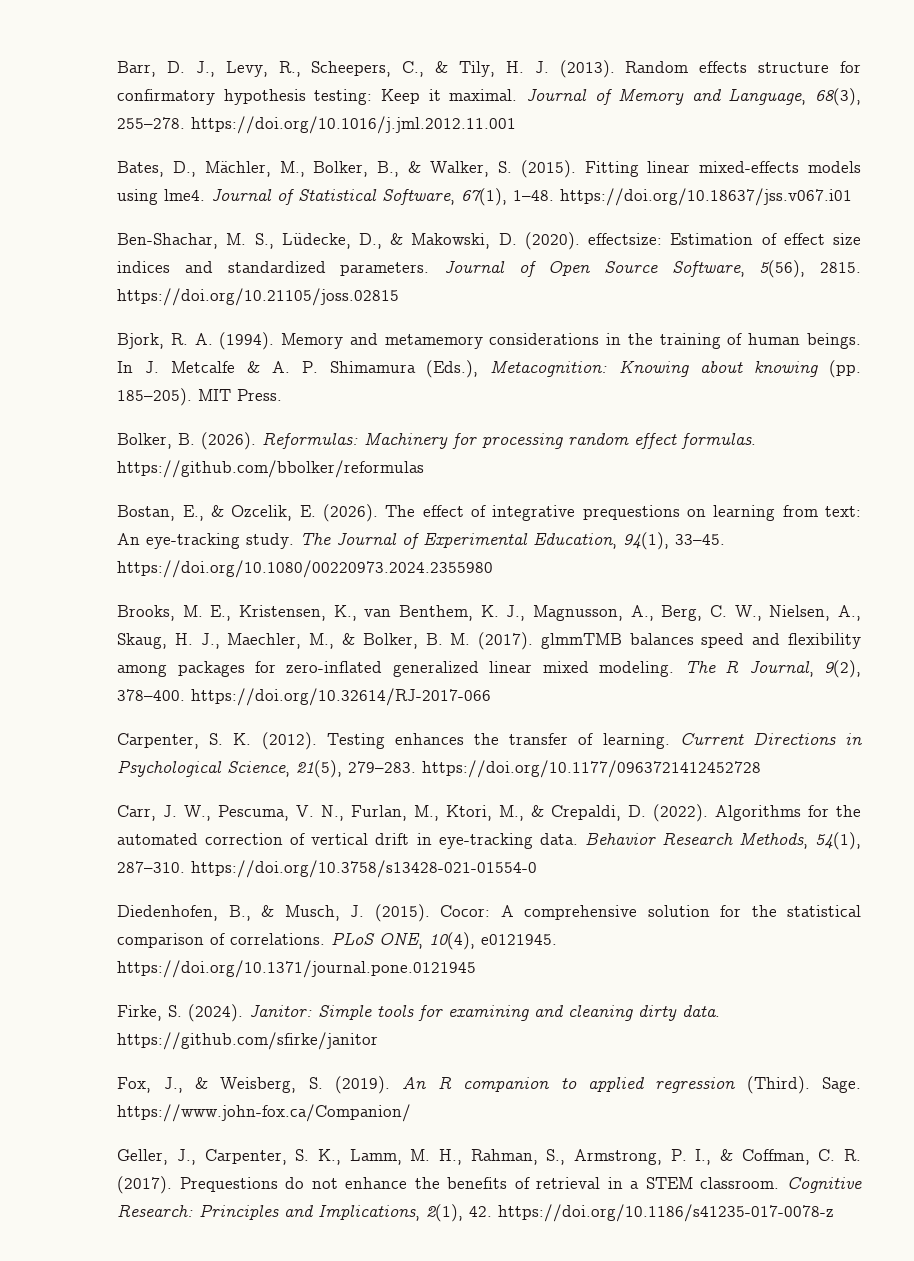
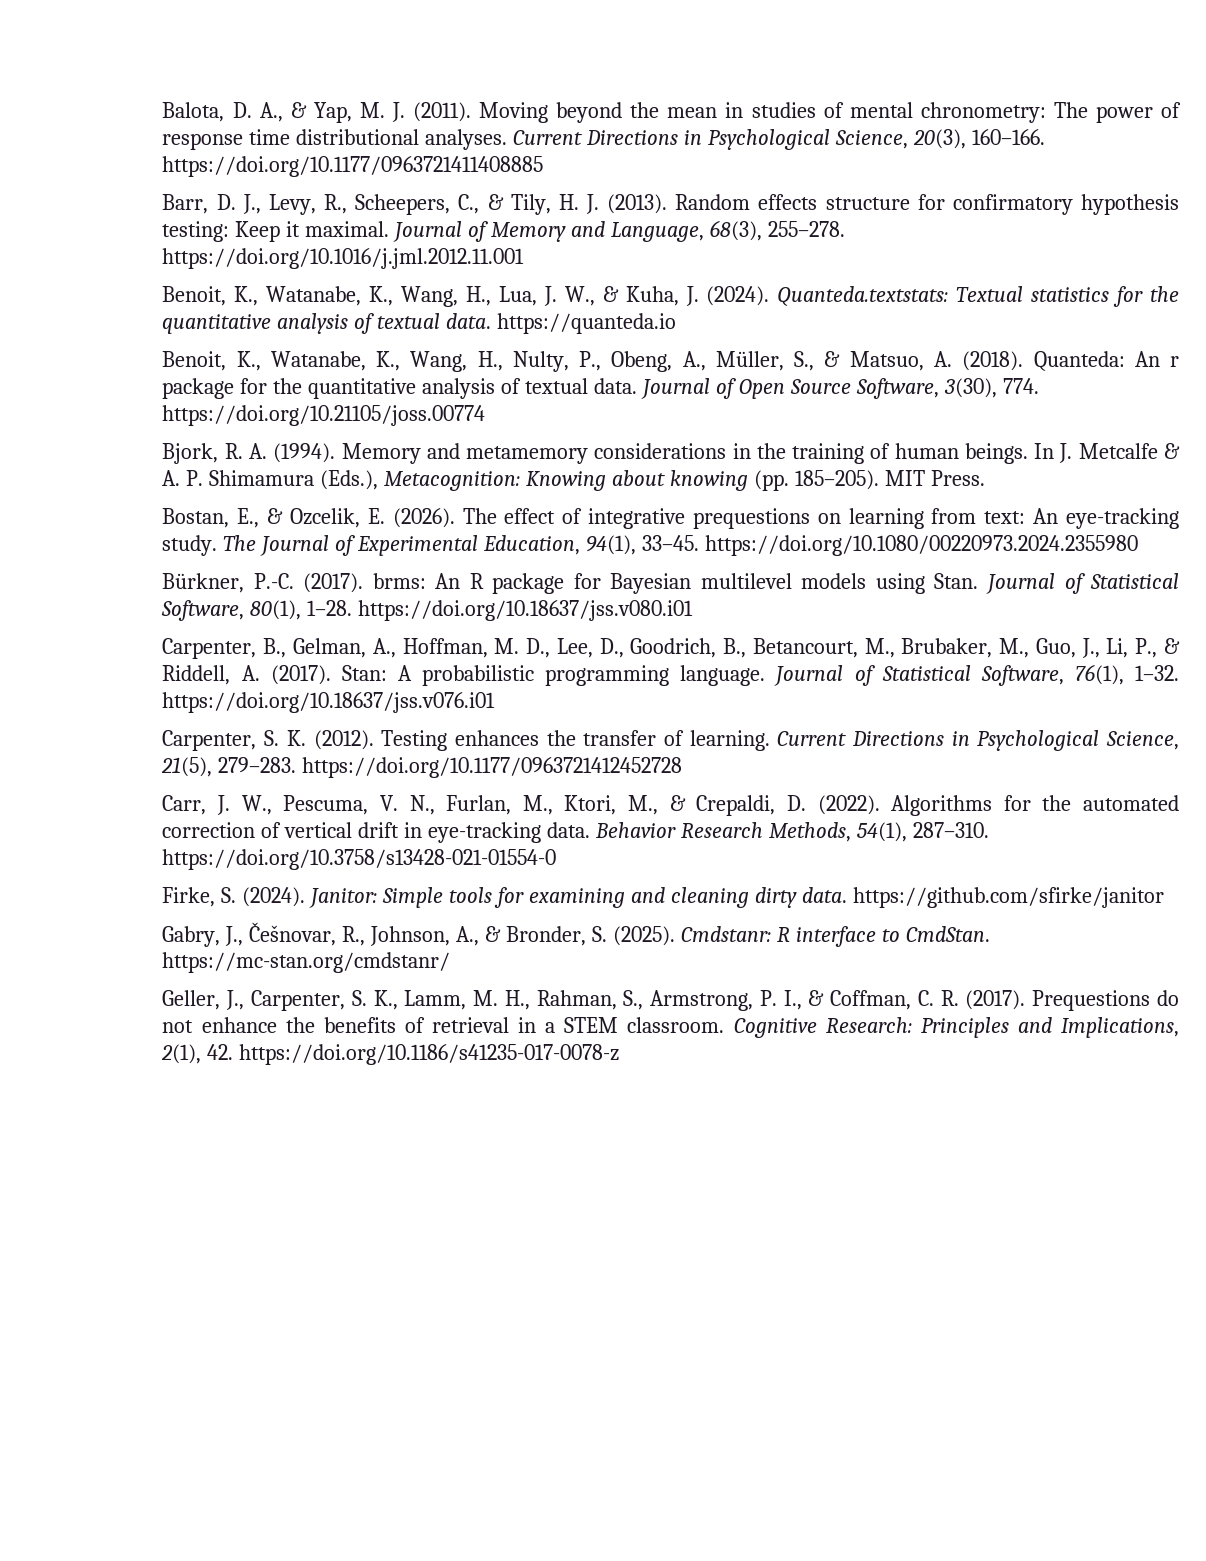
+ Balota, D. A., & Yap, M. J. (2011). Moving beyond the mean in studies of mental chronometry: The power of response time distributional analyses. Current Directions in Psychological Science, 20(3), 160–166. https://doi.org/10.1177/0963721411408885
- Bates, D., Mächler, M., Bolker, B., & Walker, S. (2015). Fitting linear mixed-effects models using lme4. Journal of Statistical Software, 67(1), 1–48. https://doi.org/10.18637/jss.v067.i01
- Ben-Shachar, M. S., Lüdecke, D., & Makowski, D. (2020). effectsize: Estimation of effect size indices and standardized parameters.
+ Benoit, K., Watanabe, K., Wang, H., Lua, J. W., & Kuha, J. (2024). Quanteda.textstats: Textual statistics for the quantitative analysis of textual data. https://quanteda.io
+ Benoit, K., Watanabe, K., Wang, H., Nulty, P., Obeng, A., Müller, S., & Matsuo, A. (2018). Quanteda: An r package for the quantitative analysis of textual data.
- Journal of Open Source Software, 5(56), 2815. https://doi.org/10.21105/joss.02815
+ Journal of Open Source Software, 3(30), 774. https://doi.org/10.21105/joss.00774
- Bolker, B. (2026). Reformulas: Machinery for processing random effect formulas. https://github.com/bbolker/reformulas
- Brooks, M. E., Kristensen, K., van Benthem, K. J., Magnusson, A., Berg, C. W., Nielsen, A., Skaug, H. J., Maechler, M., & Bolker, B. M. (2017). glmmTMB balances speed and flexibility among packages for zero-inflated generalized linear mixed modeling. The R Journal, 9(2), 378–400. https://doi.org/10.32614/RJ-2017-066
+ Bürkner, P.-C. (2017). brms: An R package for Bayesian multilevel models using Stan. Journal of Statistical Software, 80(1), 1–28. https://doi.org/10.18637/jss.v080.i01
+ Carpenter, B., Gelman, A., Hoffman, M. D., Lee, D., Goodrich, B., Betancourt, M., Brubaker, M., Guo, J., Li, P., & Riddell, A. (2017). Stan: A probabilistic programming language. Journal of Statistical Software, 76(1), 1–32. https://doi.org/10.18637/jss.v076.i01
- Diedenhofen, B., & Musch, J. (2015). Cocor: A comprehensive solution for the statistical comparison of correlations. PLoS ONE, 10(4), e0121945. https://doi.org/10.1371/journal.pone.0121945
- Fox, J., & Weisberg, S. (2019). An R companion to applied regression (Third). Sage. https://www.john-fox.ca/Companion/
+ Gabry, J., Češnovar, R., Johnson, A., & Bronder, S. (2025). Cmdstanr: R interface to CmdStan. https://mc-stan.org/cmdstanr/

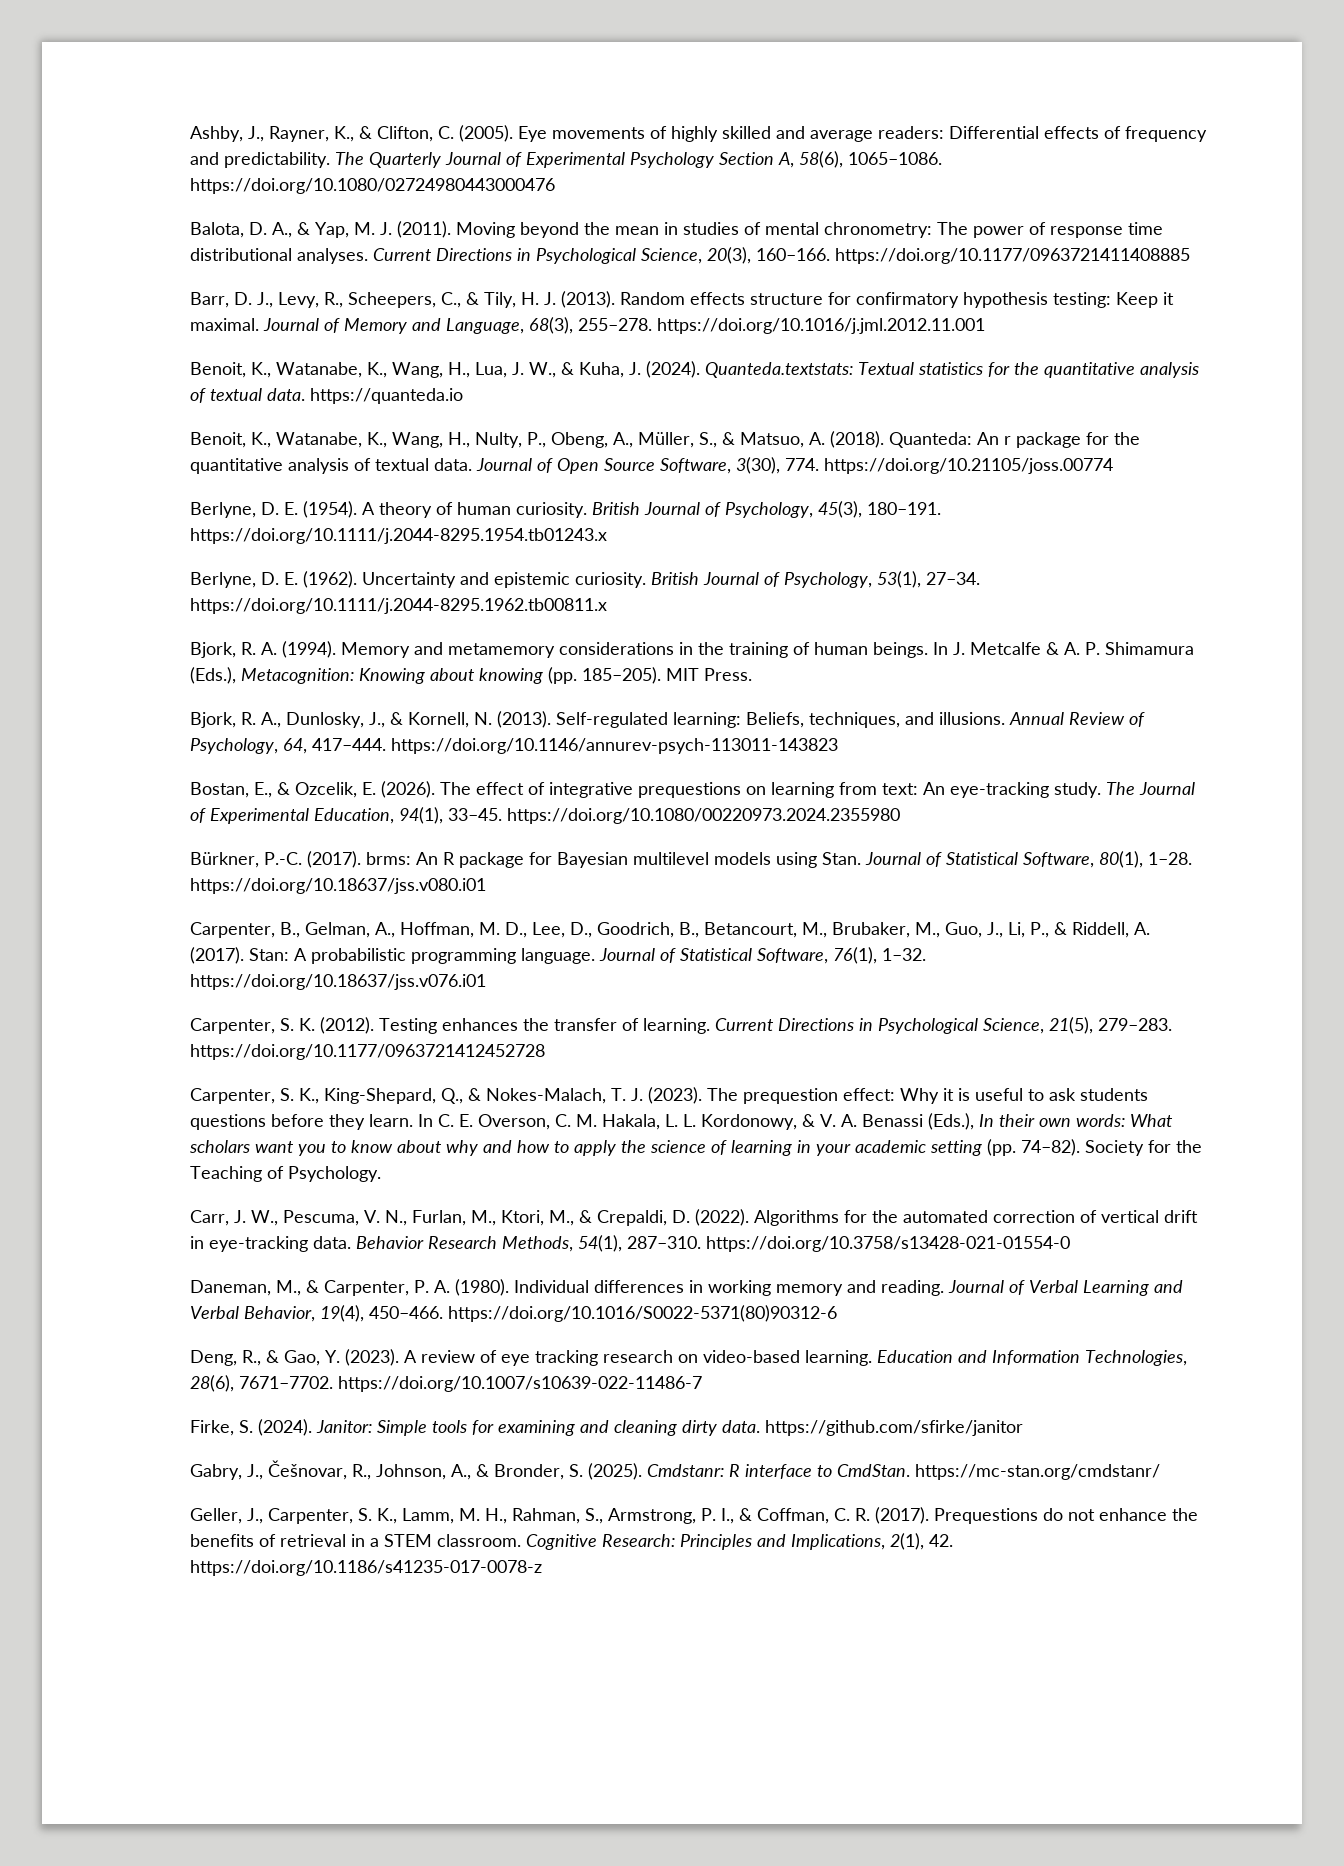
+ Ashby, J., Rayner, K., & Clifton, C. (2005). Eye movements of highly skilled and average readers: Differential effects of frequency and predictability. The Quarterly Journal of Experimental Psychology Section A, 58(6), 1065–1086. https://doi.org/10.1080/02724980443000476
+ Berlyne, D. E. (1954). A theory of human curiosity. British Journal of Psychology, 45(3), 180–191. https://doi.org/10.1111/j.2044-8295.1954.tb01243.x
+ Berlyne, D. E. (1962). Uncertainty and epistemic curiosity. British Journal of Psychology, 53(1), 27–34. https://doi.org/10.1111/j.2044-8295.1962.tb00811.x
+ Bjork, R. A., Dunlosky, J., & Kornell, N. (2013). Self-regulated learning: Beliefs, techniques, and illusions. Annual Review of Psychology, 64, 417–444. https://doi.org/10.1146/annurev-psych-113011-143823
+ Carpenter, S. K., King-Shepard, Q., & Nokes-Malach, T. J. (2023). The prequestion effect: Why it is useful to ask students questions before they learn. In C. E. Overson, C. M. Hakala, L. L. Kordonowy, & V. A. Benassi (Eds.), In their own words: What scholars want you to know about why and how to apply the science of learning in your academic setting (pp. 74–82). Society for the Teaching of Psychology.
+ Daneman, M., & Carpenter, P. A. (1980). Individual differences in working memory and reading. Journal of Verbal Learning and Verbal Behavior, 19(4), 450–466. https://doi.org/10.1016/S0022-5371(80)90312-6
+ Deng, R., & Gao, Y. (2023). A review of eye tracking research on video-based learning. Education and Information Technologies, 28(6), 7671–7702. https://doi.org/10.1007/s10639-022-11486-7

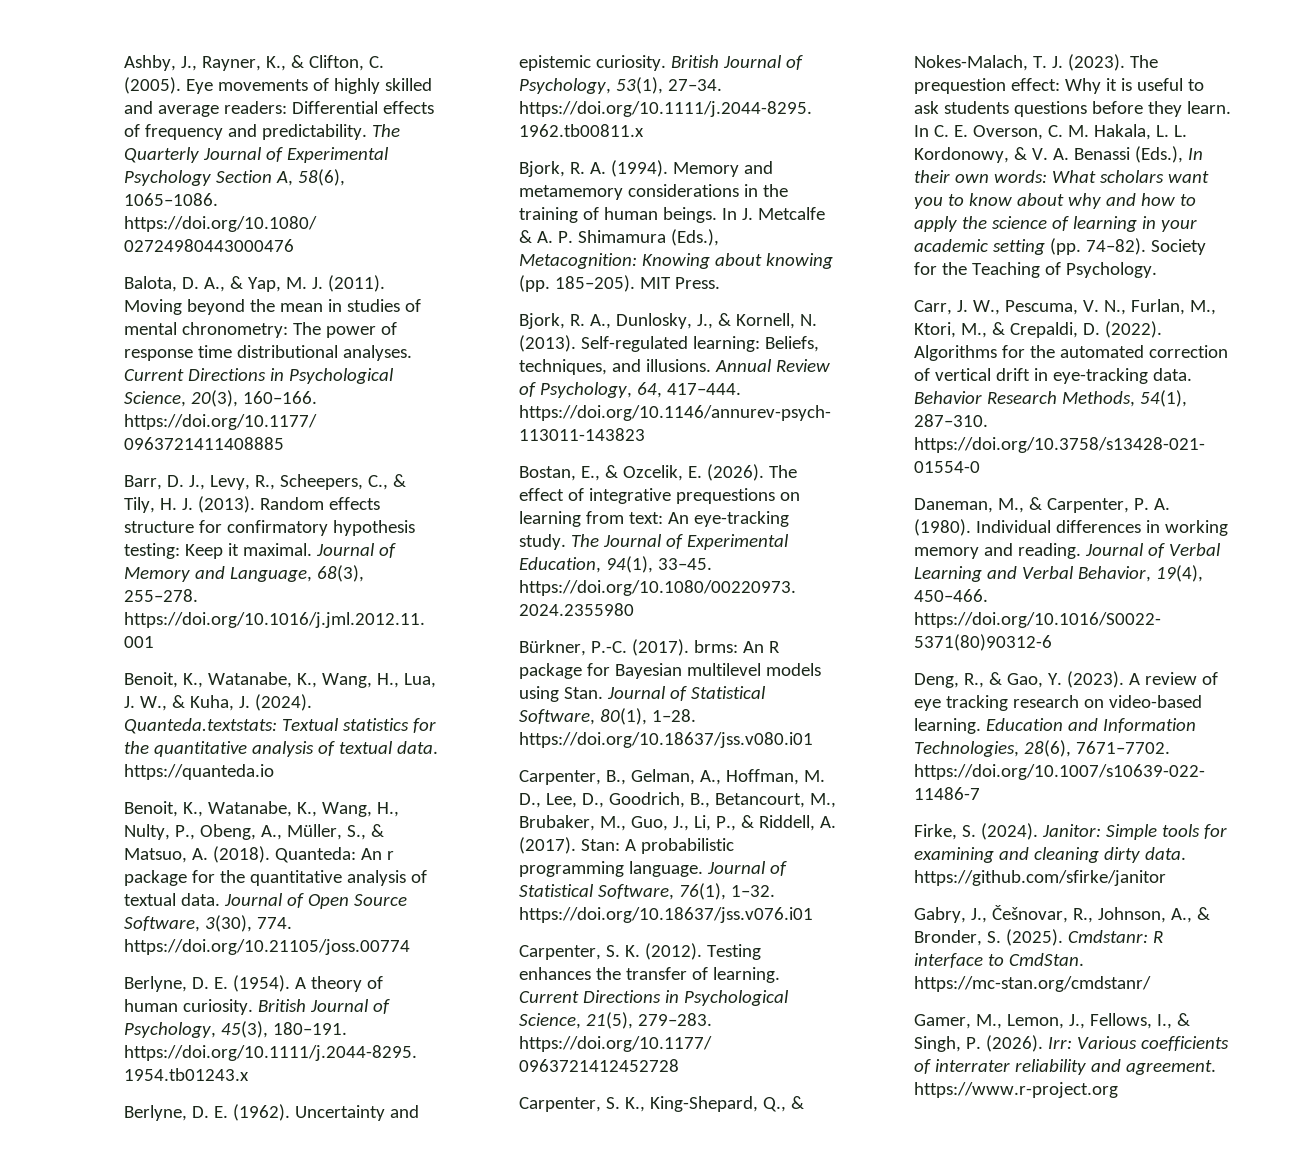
- Geller, J., Carpenter, S. K., Lamm, M. H., Rahman, S., Armstrong, P. I., & Coffman, C. R. (2017). Prequestions do not enhance the benefits of retrieval in a STEM classroom. Cognitive Research: Principles and Implications, 2(1), 42. https://doi.org/10.1186/s41235-017-0078-z
+ Gamer, M., Lemon, J., Fellows, I., & Singh, P. (2026). Irr: Various coefficients of interrater reliability and agreement. https://www.r-project.org

